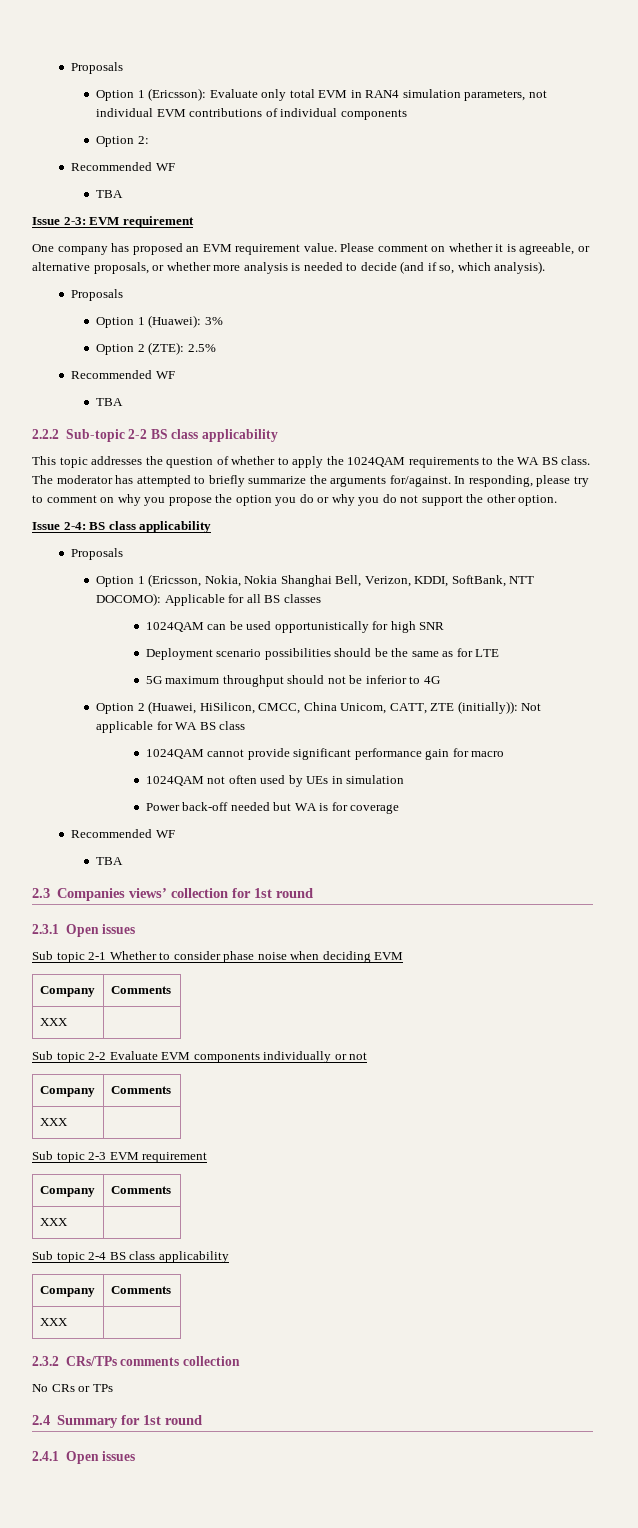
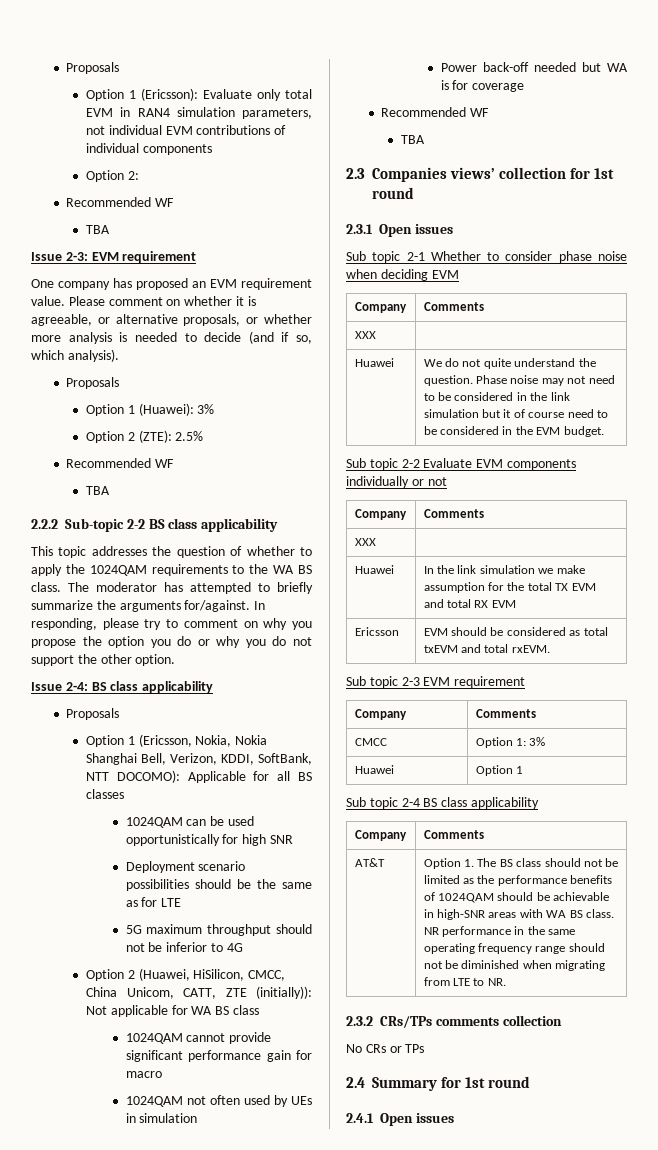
+ Huawei | We do not quite understand the question. Phase noise may not need to be considered in the link simulation but it of course need to be considered in the EVM budget.
+ Huawei | In the link simulation we make assumption for the total TX EVM and total RX EVM
+ Ericsson | EVM should be considered as total txEVM and total rxEVM.
  Sub topic 2-3 EVM requirement
  Company | Comments
- XXX |
+ CMCC | Option 1: 3%
+ Huawei | Option 1
  Sub topic 2-4 BS class applicability
  Company | Comments
- XXX
+ AT&T | Option 1. The BS class should not be limited as the performance benefits of 1024QAM should be achievable in high-SNR areas with WA BS class. NR performance in the same operating frequency range should not be diminished when migrating from LTE to NR.

